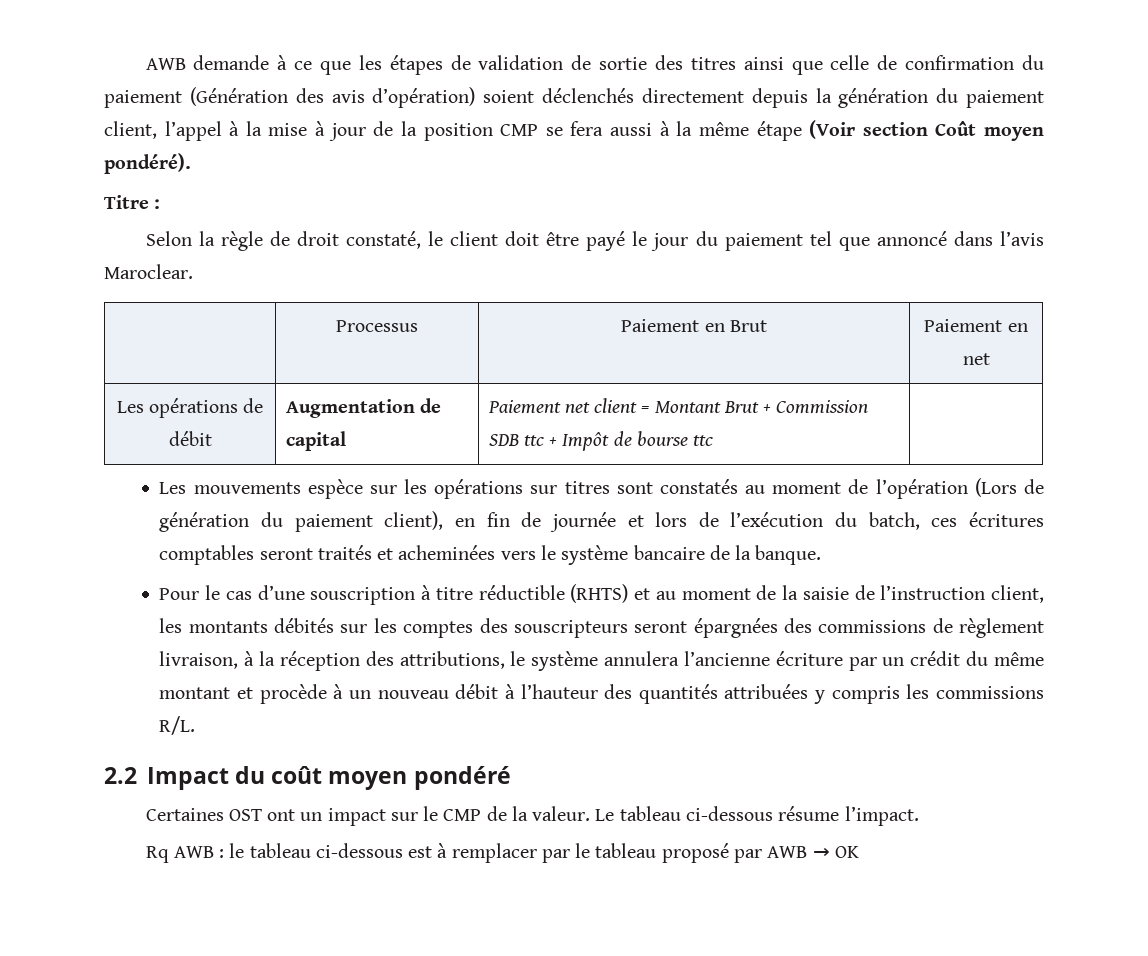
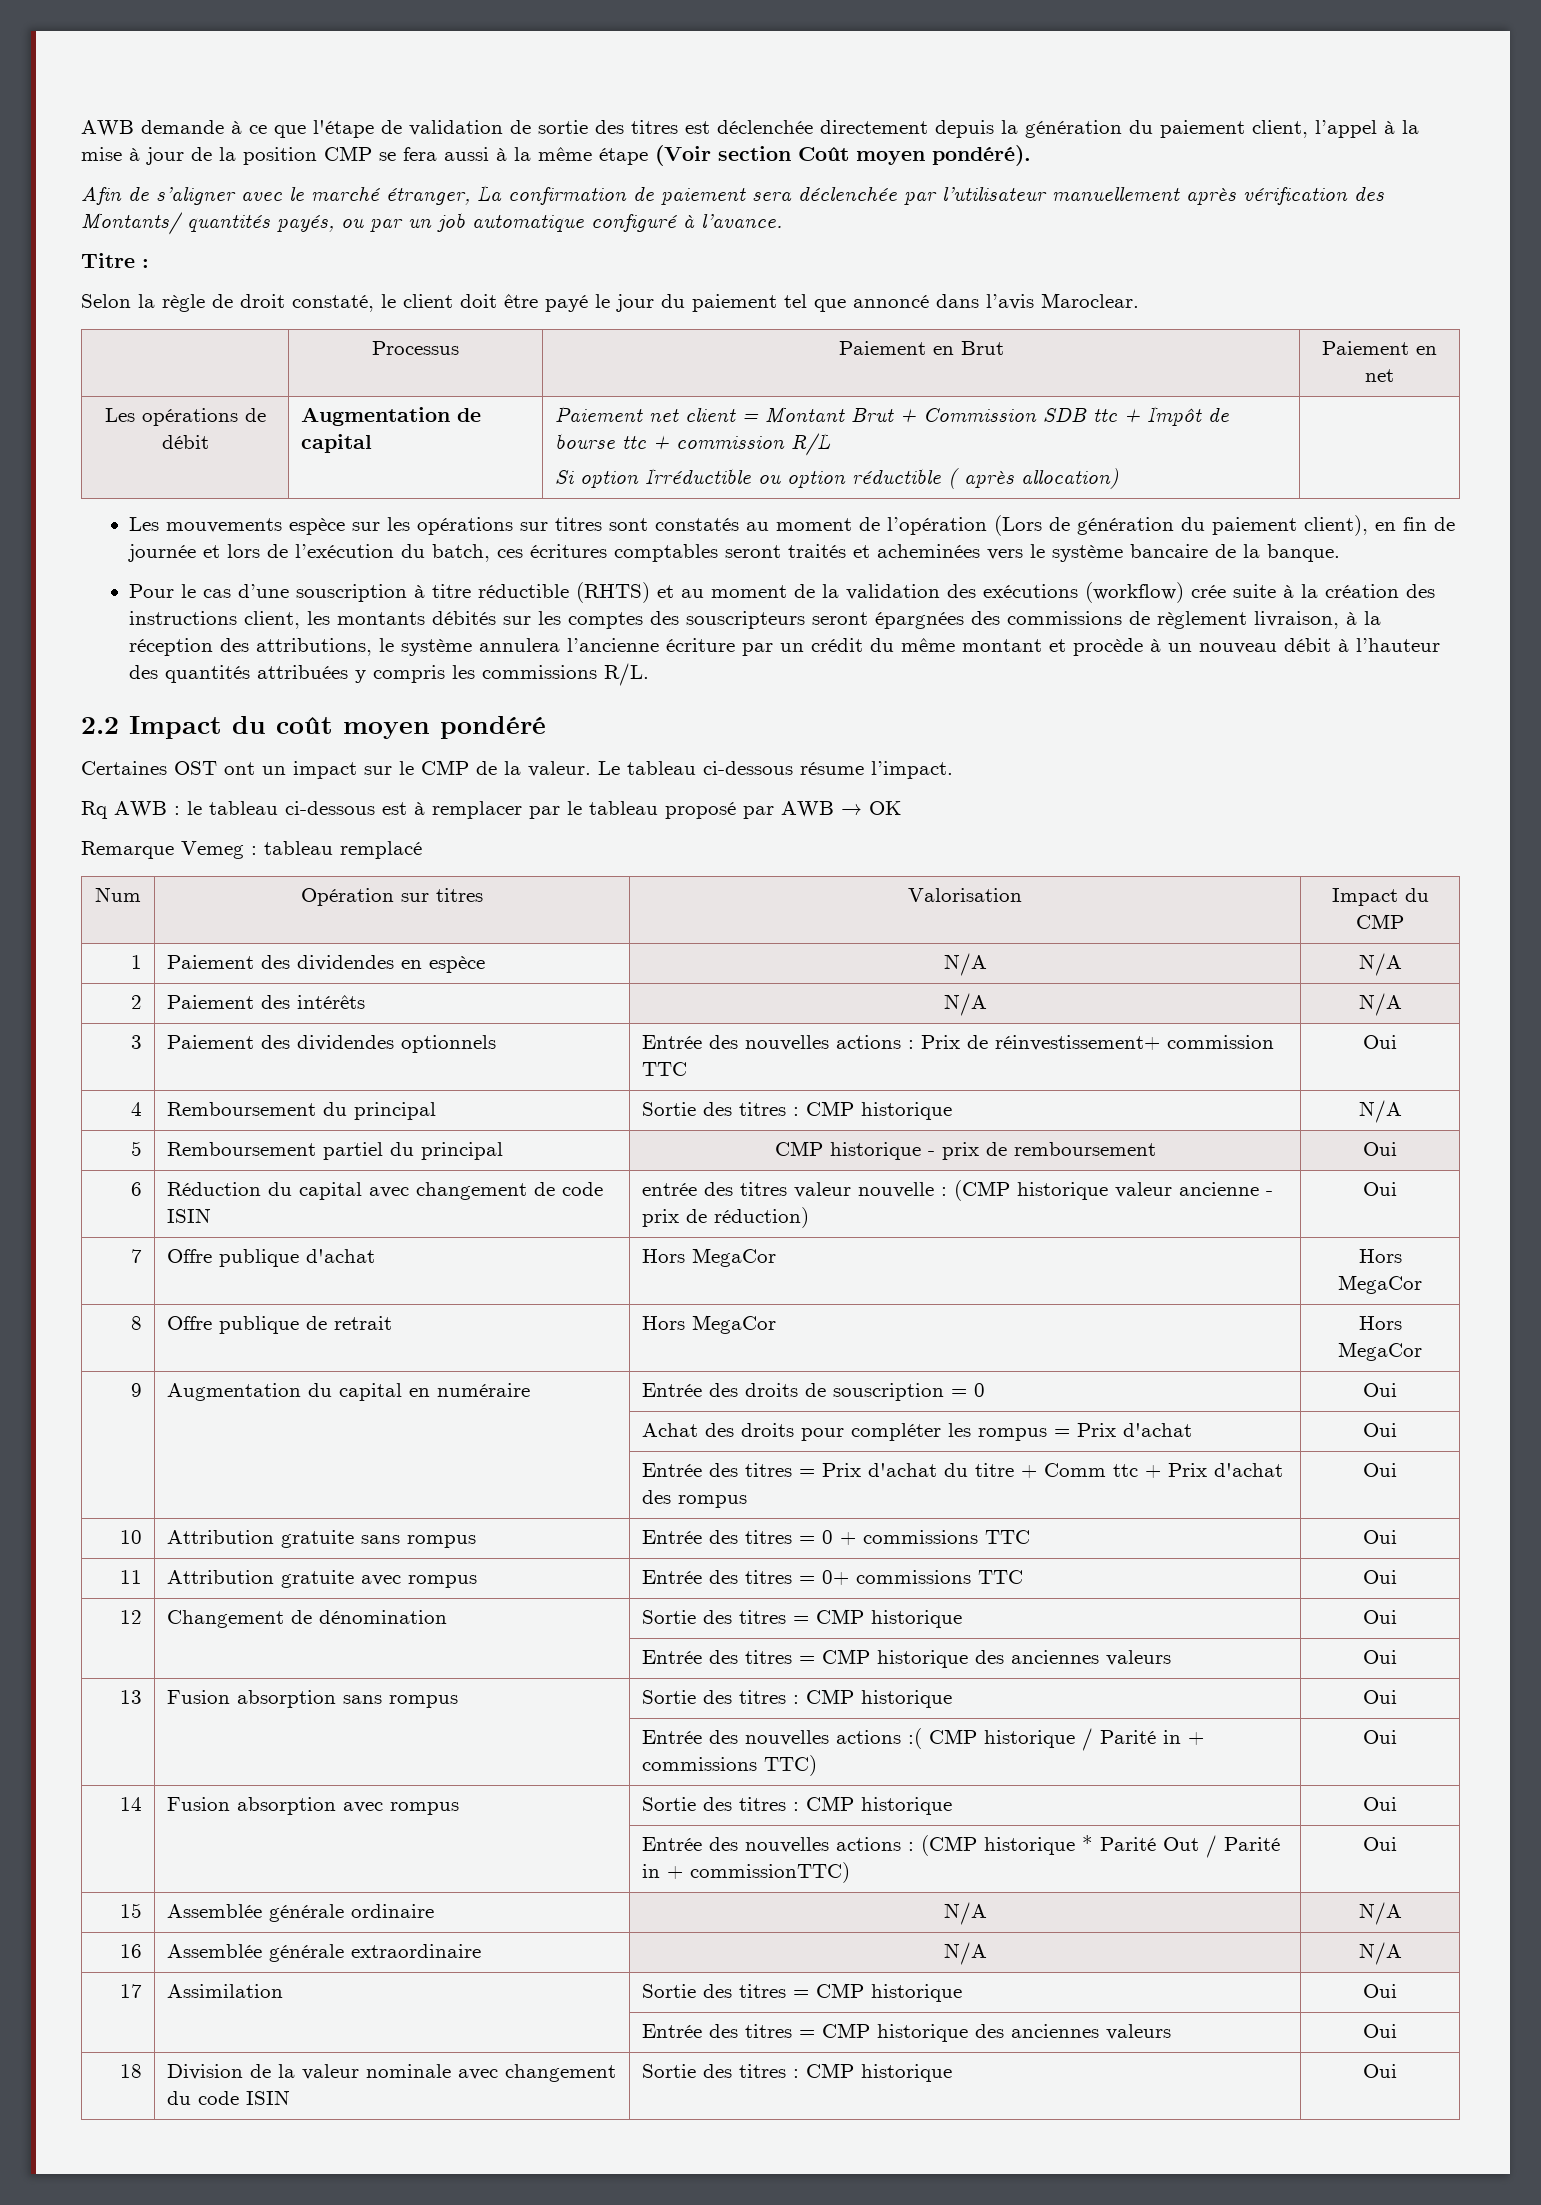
- AWB demande à ce que les étapes de validation de sortie des titres ainsi que celle de confirmation du paiement (Génération des avis d’opération) soient déclenchés directement depuis la génération du paiement client, l’appel à la mise à jour de la position CMP se fera aussi à la même étape (Voir section Coût moyen pondéré).
+ AWB demande à ce que l'étape de validation de sortie des titres est déclenchée directement depuis la génération du paiement client, l’appel à la mise à jour de la position CMP se fera aussi à la même étape (Voir section Coût moyen pondéré).
+ Afin de s’aligner avec le marché étranger, La confirmation de paiement sera déclenchée par l’utilisateur manuellement après vérification des Montants/ quantités payés, ou par un job automatique configuré à l’avance.
- Les opérations de débit | Augmentation de capital | Paiement net client = Montant Brut + Commission SDB ttc + Impôt de bourse ttc |
+ Les opérations de débit | Augmentation de capital | Paiement net client = Montant Brut + Commission SDB ttc + Impôt de bourse ttc + commission R/L
+ Si option Irréductible ou option réductible ( après allocation) |
- Pour le cas d’une souscription à titre réductible (RHTS) et au moment de la saisie de l’instruction client, les montants débités sur les comptes des souscripteurs seront épargnées des commissions de règlement livraison, à la réception des attributions, le système annulera l’ancienne écriture par un crédit du même montant et procède à un nouveau débit à l’hauteur des quantités attribuées y compris les commissions R/L.
+ Pour le cas d’une souscription à titre réductible (RHTS) et au moment de la validation des exécutions (workflow) crée suite à la création des instructions client, les montants débités sur les comptes des souscripteurs seront épargnées des commissions de règlement livraison, à la réception des attributions, le système annulera l’ancienne écriture par un crédit du même montant et procède à un nouveau débit à l’hauteur des quantités attribuées y compris les commissions R/L.
+ Remarque Vemeg : tableau remplacé
+ Num | Opération sur titres | Valorisation | Impact du CMP
+ 1 | Paiement des dividendes en espèce | N/A | N/A
+ 2 | Paiement des intérêts | N/A | N/A
+ 3 | Paiement des dividendes optionnels | Entrée des nouvelles actions : Prix de réinvestissement+ commission TTC | Oui
+ 4 | Remboursement du principal | Sortie des titres : CMP historique | N/A
+ 5 | Remboursement partiel du principal | CMP historique - prix de remboursement | Oui
+ 6 | Réduction du capital avec changement de code ISIN | entrée des titres valeur nouvelle : (CMP historique valeur ancienne - prix de réduction) | Oui
+ 7 | Offre publique d'achat | Hors MegaCor | Hors MegaCor
+ 8 | Offre publique de retrait | Hors MegaCor | Hors MegaCor
+ 9 | Augmentation du capital en numéraire | Entrée des droits de souscription = 0 | Oui
+ | | Achat des droits pour compléter les rompus = Prix d'achat | Oui
+ | | Entrée des titres = Prix d'achat du titre + Comm ttc + Prix d'achat des rompus | Oui
+ 10 | Attribution gratuite sans rompus | Entrée des titres = 0 + commissions TTC | Oui
+ 11 | Attribution gratuite avec rompus | Entrée des titres = 0+ commissions TTC | Oui
+ 12 | Changement de dénomination | Sortie des titres = CMP historique | Oui
+ | | Entrée des titres = CMP historique des anciennes valeurs | Oui
+ 13 | Fusion absorption sans rompus | Sortie des titres : CMP historique | Oui
+ | | Entrée des nouvelles actions :( CMP historique / Parité in + commissions TTC) | Oui
+ 14 | Fusion absorption avec rompus | Sortie des titres : CMP historique | Oui
+ | | Entrée des nouvelles actions : (CMP historique * Parité Out / Parité in + commissionTTC) | Oui
+ 15 | Assemblée générale ordinaire | N/A | N/A
+ 16 | Assemblée générale extraordinaire | N/A | N/A
+ 17 | Assimilation | Sortie des titres = CMP historique | Oui
+ | | Entrée des titres = CMP historique des anciennes valeurs | Oui
+ 18 | Division de la valeur nominale avec changement du code ISIN | Sortie des titres : CMP historique | Oui

